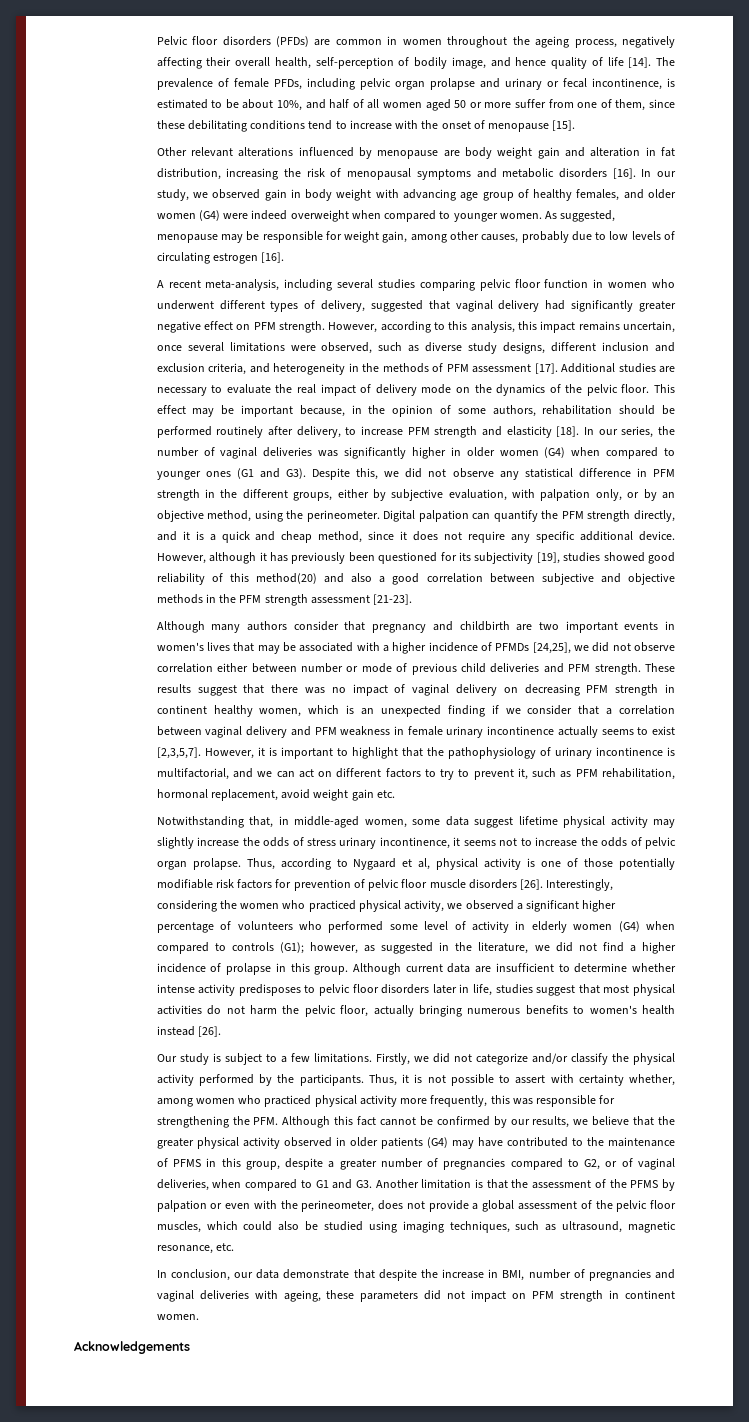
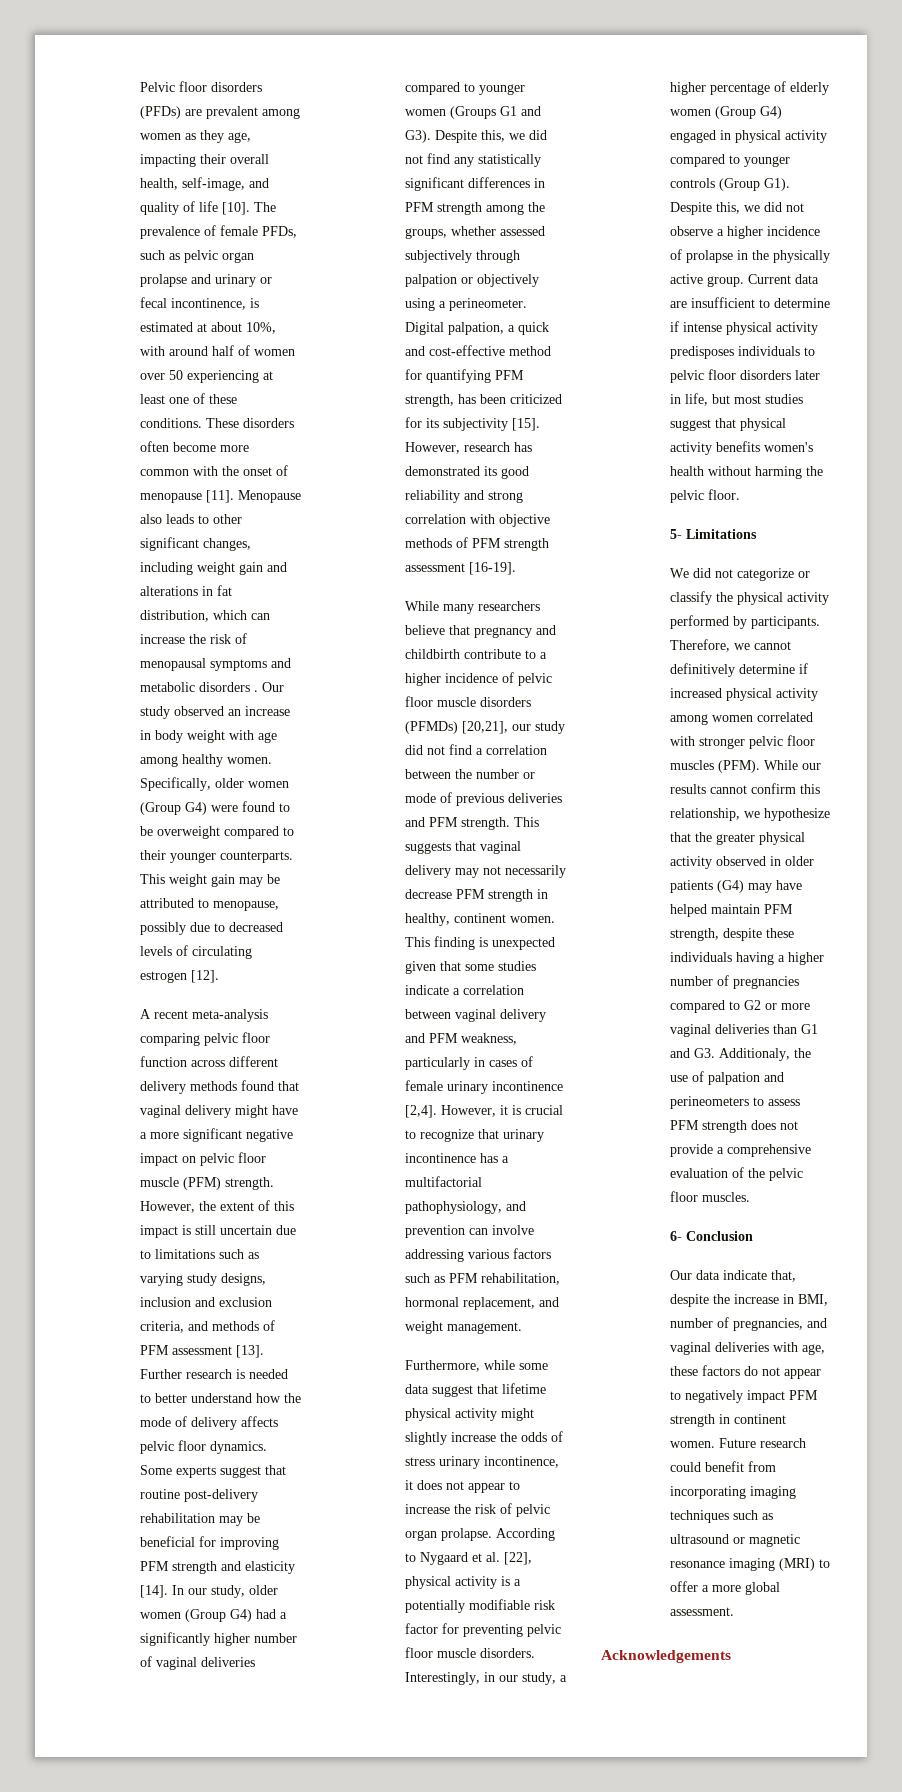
- Pelvic floor disorders (PFDs) are common in women throughout the ageing process, negatively affecting their overall health, self-perception of bodily image, and hence quality of life [14].
+ Pelvic floor disorders (PFDs) are prevalent among women as they age, impacting their overall health, self-image, and quality of life [10].
- The prevalence of female PFDs, including pelvic organ prolapse and urinary or fecal incontinence, is estimated to be about 10%, and half of all women aged 50 or more suffer from one of them, since these debilitating conditions tend to increase with the onset of menopause [15].
- Other relevant alterations influenced by menopause are body weight gain and alteration in fat distribution, increasing the risk of menopausal symptoms and metabolic disorders [16]. In our study, we observed gain in body weight with advancing age group of healthy females, and older women (G4) were indeed overweight when compared to younger women. As suggested, menopause may be responsible for weight gain, among other causes, probably due to low levels of circulating estrogen [16].
+ The prevalence of female PFDs, such as pelvic organ prolapse and urinary or fecal incontinence, is estimated at about 10%, with around half of women over 50 experiencing at least one of these conditions. These disorders often become more common with the onset of menopause [11]. Menopause also leads to other significant changes, including weight gain and alterations in fat distribution, which can increase the risk of menopausal symptoms and metabolic disorders . Our study observed an increase in body weight with age among healthy women. Specifically, older women (Group G4) were found to be overweight compared to their younger counterparts. This weight gain may be attributed to menopause, possibly due to decreased levels of circulating estrogen [12].
- A recent meta-analysis, including several studies comparing pelvic floor function in women who underwent different types of delivery, suggested that vaginal delivery had significantly greater negative effect on PFM strength. However, according to this analysis, this impact remains uncertain, once several limitations were observed, such as diverse study designs, different inclusion and exclusion criteria, and heterogeneity in the methods of PFM assessment [17]. Additional studies are necessary to evaluate the real impact of delivery mode on the dynamics of the pelvic floor. This effect may be important because, in the opinion of some authors, rehabilitation should be performed routinely after delivery, to increase PFM strength and elasticity [18]. In our series, the number of vaginal deliveries was significantly higher in older women (G4) when compared to younger ones (G1 and G3). Despite this, we did not observe any statistical difference in PFM strength in the different groups, either by subjective evaluation, with palpation only, or by an objective method, using the perineometer. Digital palpation can quantify the PFM strength directly, and it is a quick and cheap method, since it does not require any specific additional device. However, although it has previously been questioned for its subjectivity [19], studies showed good reliability of this method(20) and also a good correlation between subjective and objective methods in the PFM strength assessment [21-23].
- Although many authors consider that pregnancy and childbirth are two important events in women's lives that may be associated with a higher incidence of PFMDs [24,25], we did not observe correlation either between number or mode of previous child deliveries and PFM strength.
+ A recent meta-analysis comparing pelvic floor function across different delivery methods found that vaginal delivery might have a more significant negative impact on pelvic floor muscle (PFM) strength. However, the extent of this impact is still uncertain due to limitations such as varying study designs, inclusion and exclusion criteria, and methods of PFM assessment [13]. Further research is needed to better understand how the mode of delivery affects pelvic floor dynamics. Some experts suggest that routine post-delivery rehabilitation may be beneficial for improving PFM strength and elasticity [14]. In our study, older women (Group G4) had a significantly higher number of vaginal deliveries compared to younger women (Groups G1 and G3). Despite this, we did not find any statistically significant differences in PFM strength among the groups, whether assessed subjectively through palpation or objectively using a perineometer. Digital palpation, a quick and cost-effective method for quantifying PFM strength, has been criticized for its subjectivity [15]. However, research has demonstrated its good reliability and strong correlation with objective methods of PFM strength assessment [16-19].
+ While many researchers believe that pregnancy and childbirth contribute to a higher incidence of pelvic floor muscle disorders (PFMDs) [20,21], our study did not find a correlation between the number or mode of previous deliveries and PFM strength.
- These results suggest that there was no impact of vaginal delivery on decreasing PFM strength in continent healthy women, which is an unexpected finding if we consider that a correlation between vaginal delivery and PFM weakness in female urinary incontinence actually seems to exist [2,3,5,7]. However, it is important to highlight that the pathophysiology of urinary incontinence is multifactorial, and we can act on different factors to try to prevent it, such as PFM rehabilitation, hormonal replacement, avoid weight gain etc.
- Notwithstanding that, in middle-aged women, some data suggest lifetime physical activity may slightly increase the odds of stress urinary incontinence, it seems not to increase the odds of pelvic organ prolapse.
+ This suggests that vaginal delivery may not necessarily decrease PFM strength in healthy, continent women. This finding is unexpected given that some studies indicate a correlation between vaginal delivery and PFM weakness, particularly in cases of female urinary incontinence [2,4]. However, it is crucial to recognize that urinary incontinence has a multifactorial pathophysiology, and prevention can involve addressing various factors such as PFM rehabilitation, hormonal replacement, and weight management.
+ Furthermore, while some data suggest that lifetime physical activity might slightly increase the odds of stress urinary incontinence, it does not appear to increase the risk of pelvic organ prolapse.
- Thus, according to Nygaard et al, physical activity is one of those potentially modifiable risk factors for prevention of pelvic floor muscle disorders [26]. Interestingly, considering the women who practiced physical activity, we observed a significant higher percentage of volunteers who performed some level of activity in elderly women (G4) when compared to controls (G1); however, as suggested in the literature, we did not find a higher incidence of prolapse in this group. Although current data are insufficient to determine whether intense activity predisposes to pelvic floor disorders later in life, studies suggest that most physical activities do not harm the pelvic floor, actually bringing numerous benefits to women's health instead [26].
- Our study is subject to a few limitations. Firstly, we did not categorize and/or classify the physical activity performed by the participants. Thus, it is not possible to assert with certainty whether, among women who practiced physical activity more frequently, this was responsible for strengthening the PFM. Although this fact cannot be confirmed by our results, we believe that the greater physical activity observed in older patients (G4) may have contributed to the maintenance of PFMS in this group, despite a greater number of pregnancies compared to G2, or of vaginal deliveries, when compared to G1 and G3. Another limitation is that the assessment of the PFMS by palpation or even with the perineometer, does not provide a global assessment of the pelvic floor muscles, which could also be studied using imaging techniques, such as ultrasound, magnetic resonance, etc.
- In conclusion, our data demonstrate that despite the increase in BMI, number of pregnancies and vaginal deliveries with ageing, these parameters did not impact on PFM strength in continent women.
+ According to Nygaard et al. [22], physical activity is a potentially modifiable risk factor for preventing pelvic floor muscle disorders. Interestingly, in our study, a higher percentage of elderly women (Group G4) engaged in physical activity compared to younger controls (Group G1). Despite this, we did not observe a higher incidence of prolapse in the physically active group. Current data are insufficient to determine if intense physical activity predisposes individuals to pelvic floor disorders later in life, but most studies suggest that physical activity benefits women's health without harming the pelvic floor.
+ 5- Limitations
+ We did not categorize or classify the physical activity performed by participants. Therefore, we cannot definitively determine if increased physical activity among women correlated with stronger pelvic floor muscles (PFM). While our results cannot confirm this relationship, we hypothesize that the greater physical activity observed in older patients (G4) may have helped maintain PFM strength, despite these individuals having a higher number of pregnancies compared to G2 or more vaginal deliveries than G1 and G3. Additionaly, the use of palpation and perineometers to assess PFM strength does not provide a comprehensive evaluation of the pelvic floor muscles.
+ 6- Conclusion
+ Our data indicate that, despite the increase in BMI, number of pregnancies, and vaginal deliveries with age, these factors do not appear to negatively impact PFM strength in continent women. Future research could benefit from incorporating imaging techniques such as ultrasound or magnetic resonance imaging (MRI) to offer a more global assessment.

